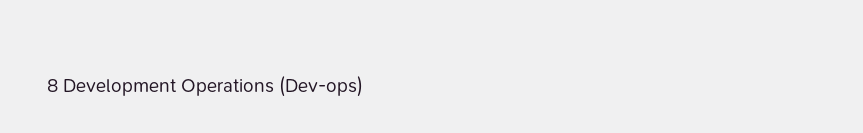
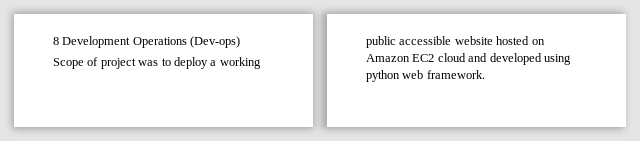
+ Scope of project was to deploy a working public accessible website hosted on Amazon EC2 cloud and developed using python web framework.

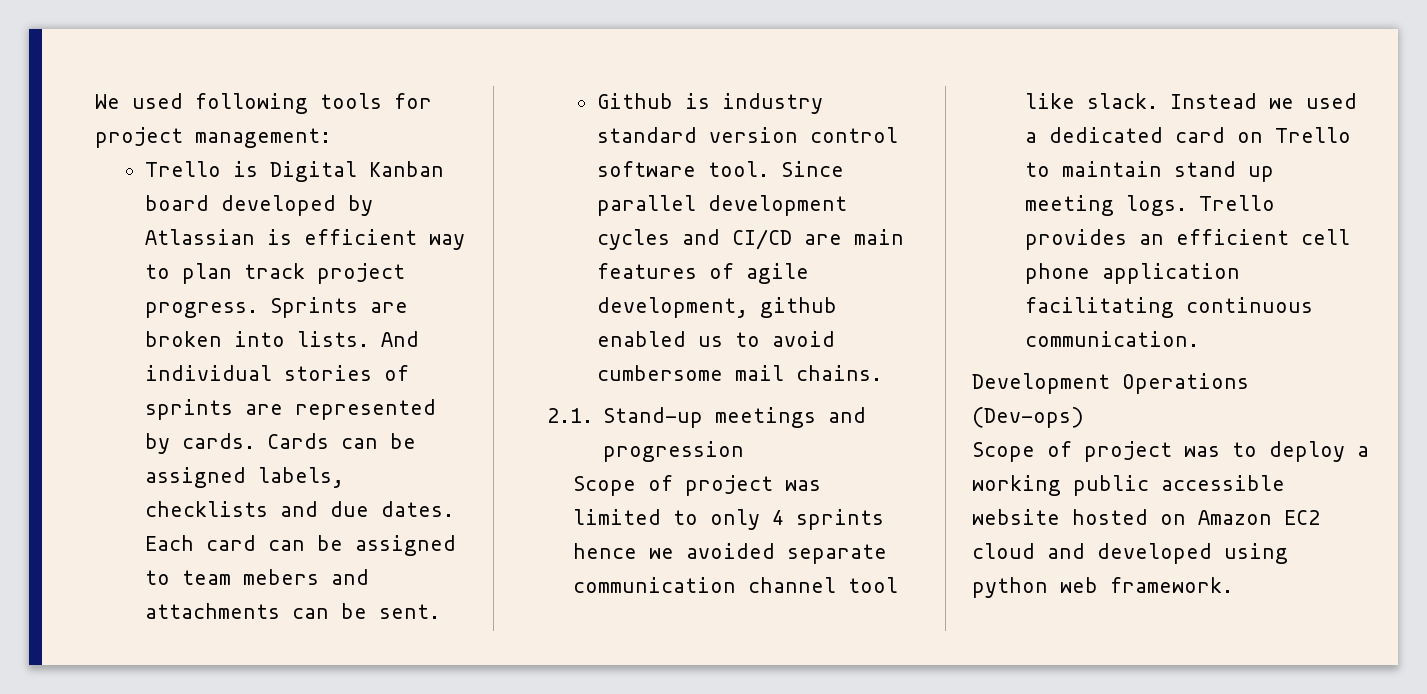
- 8 Development Operations (Dev-ops)
+ We used following tools for project management:
+ Trello is Digital Kanban board developed by Atlassian is efficient way to plan track project progress. Sprints are broken into lists. And individual stories of sprints are represented by cards. Cards can be assigned labels, checklists and due dates. Each card can be assigned to team mebers and attachments can be sent.
+ Github is industry standard version control software tool. Since parallel development cycles and CI/CD are main features of agile development, github enabled us to avoid cumbersome mail chains.
+ 2.1. Stand-up meetings and progression
+ Scope of project was limited to only 4 sprints hence we avoided separate communication channel tool like slack. Instead we used a dedicated card on Trello to maintain stand up meeting logs. Trello provides an efficient cell phone application facilitating continuous communication.
+ Development Operations (Dev-ops)

